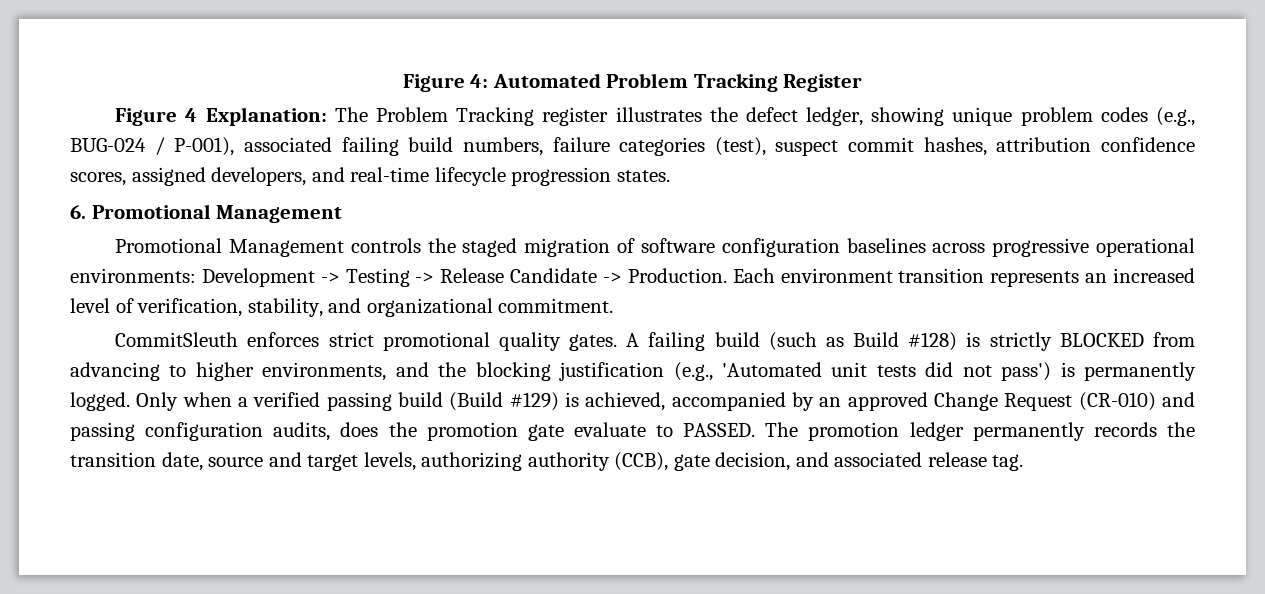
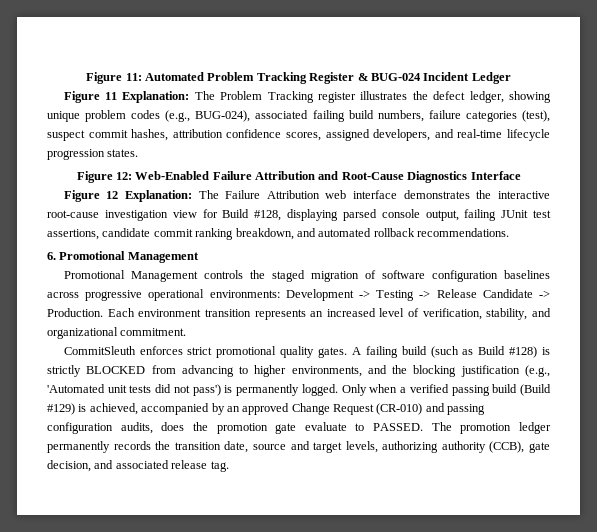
- Figure 4: Automated Problem Tracking Register
- Figure 4 Explanation: The Problem Tracking register illustrates the defect ledger, showing unique problem codes (e.g., BUG-024 / P-001), associated failing build numbers, failure categories (test), suspect commit hashes, attribution confidence scores, assigned developers, and real-time lifecycle progression states.
+ Figure 11: Automated Problem Tracking Register & BUG-024 Incident Ledger
+ Figure 11 Explanation: The Problem Tracking register illustrates the defect ledger, showing unique problem codes (e.g., BUG-024), associated failing build numbers, failure categories (test), suspect commit hashes, attribution confidence scores, assigned developers, and real-time lifecycle progression states.
+ Figure 12: Web-Enabled Failure Attribution and Root-Cause Diagnostics Interface
+ Figure 12 Explanation: The Failure Attribution web interface demonstrates the interactive root-cause investigation view for Build #128, displaying parsed console output, failing JUnit test assertions, candidate commit ranking breakdown, and automated rollback recommendations.

